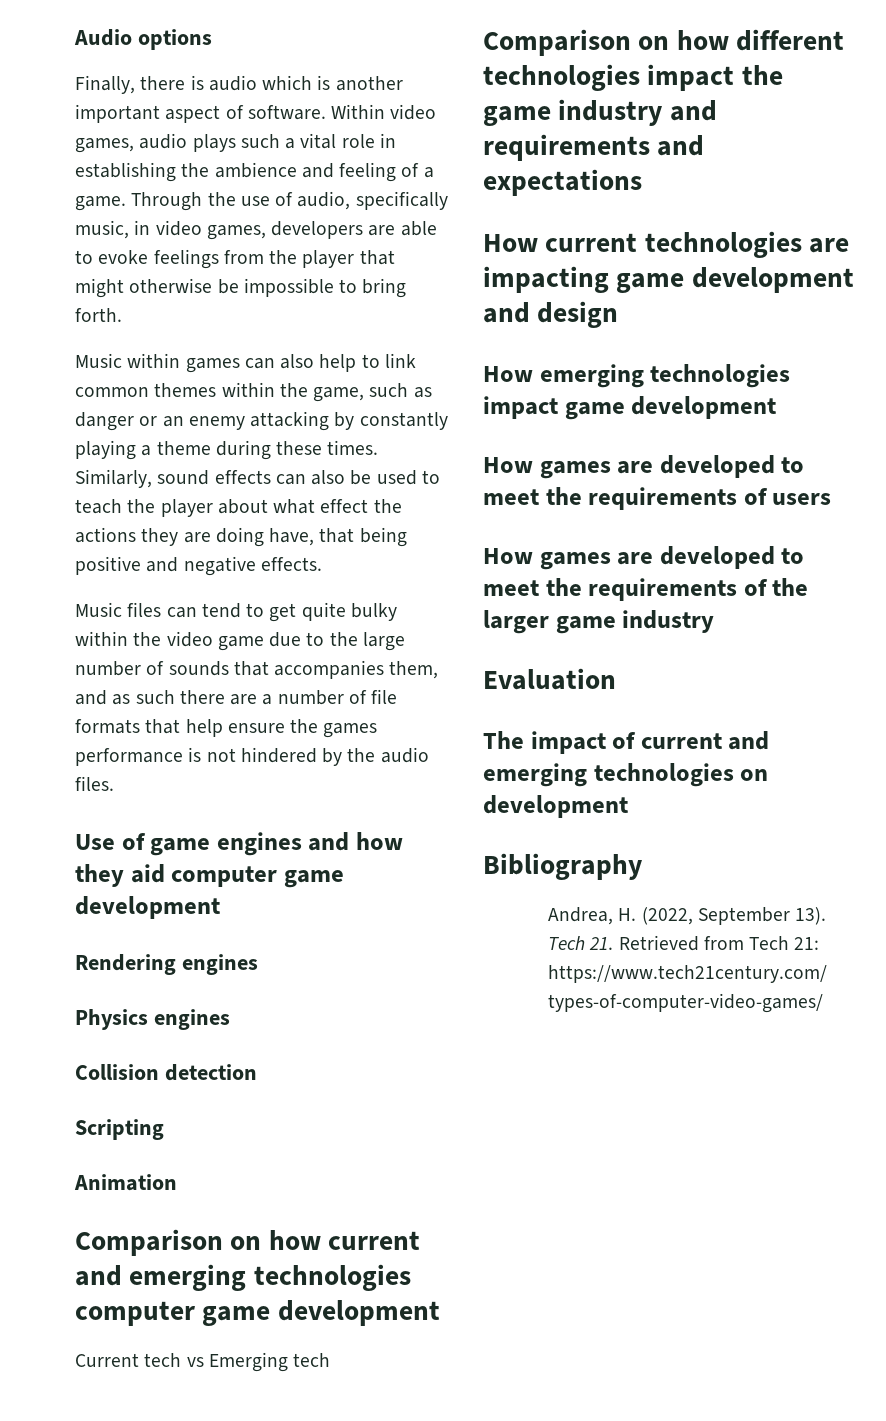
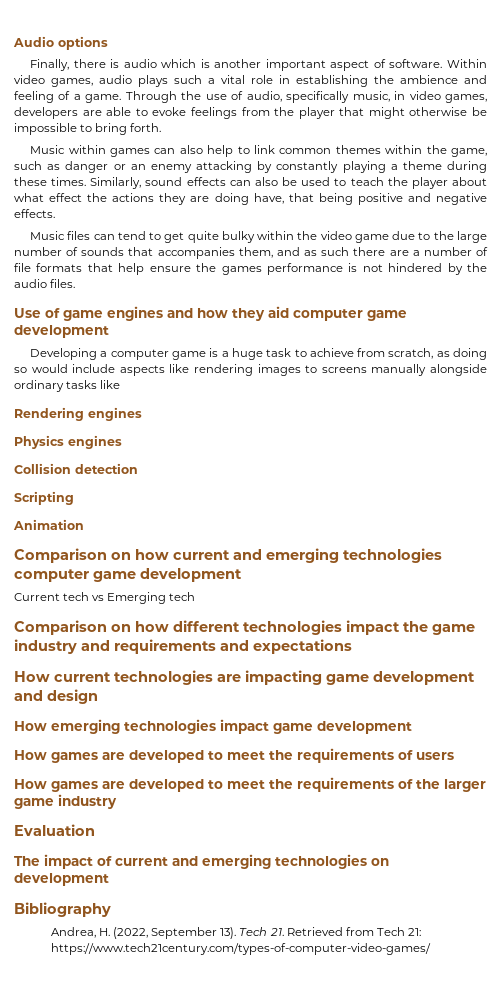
+ Developing a computer game is a huge task to achieve from scratch, as doing so would include aspects like rendering images to screens manually alongside ordinary tasks like

